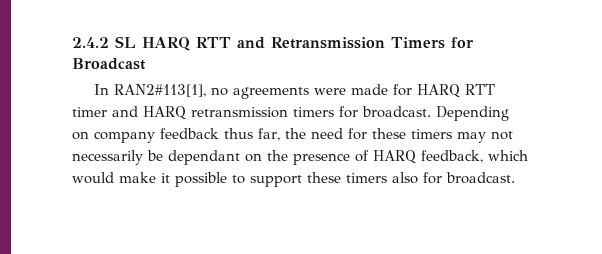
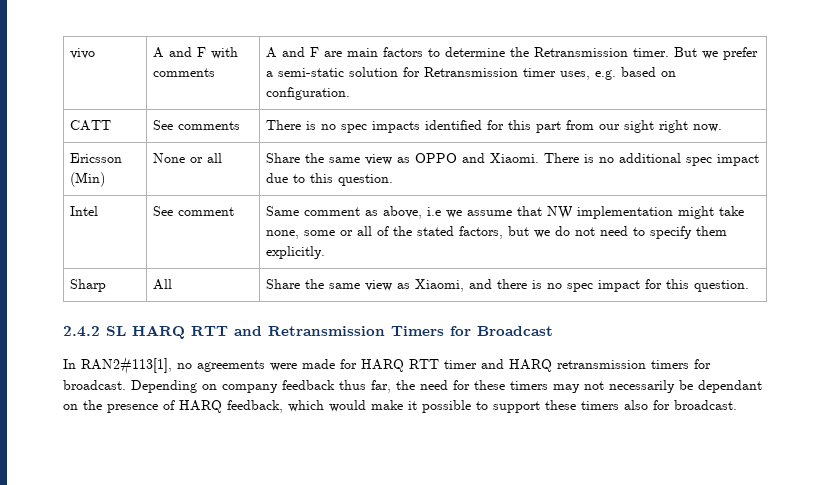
+ vivo | A and F with comments | A and F are main factors to determine the Retransmission timer. But we prefer a semi-static solution for Retransmission timer uses, e.g. based on configuration.
+ CATT | See comments | There is no spec impacts identified for this part from our sight right now.
+ Ericsson (Min) | None or all | Share the same view as OPPO and Xiaomi. There is no additional spec impact due to this question.
+ Intel | See comment | Same comment as above, i.e we assume that NW implementation might take none, some or all of the stated factors, but we do not need to specify them explicitly.
+ Sharp | All | Share the same view as Xiaomi, and there is no spec impact for this question.

